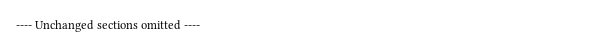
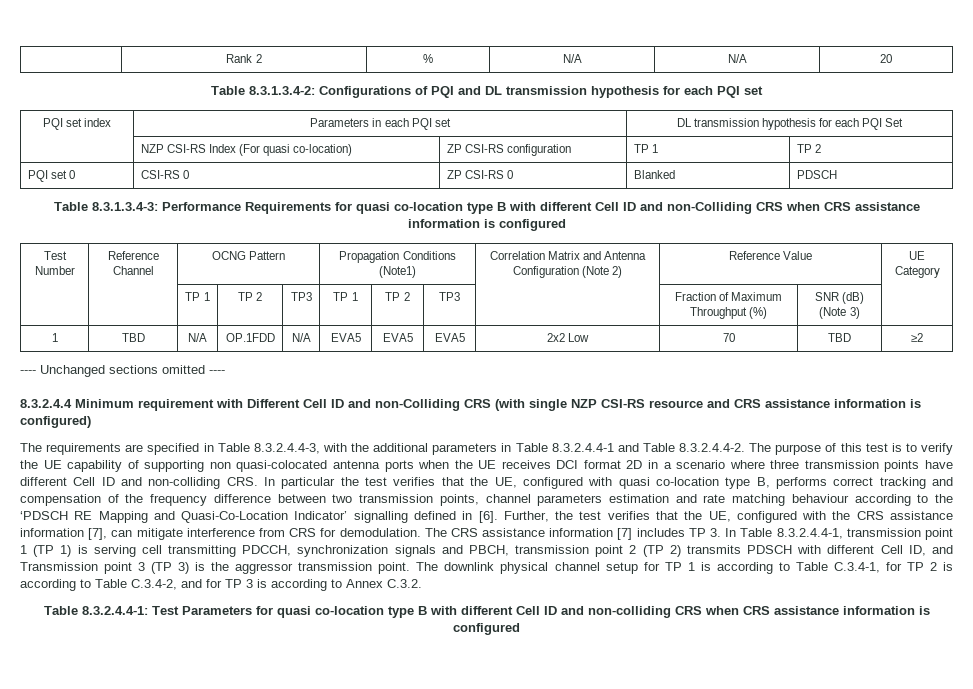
+ | Rank 2 | % | N/A | N/A | 20
+ Table 8.3.1.3.4-2: Configurations of PQI and DL transmission hypothesis for each PQI set
+ PQI set index | Parameters in each PQI set | DL transmission hypothesis for each PQI Set
+ | NZP CSI-RS Index (For quasi co-location) | ZP CSI-RS configuration | TP 1 | TP 2
+ PQI set 0 | CSI-RS 0 | ZP CSI-RS 0 | Blanked | PDSCH
+ Table 8.3.1.3.4-3: Performance Requirements for quasi co-location type B with different Cell ID and non-Colliding CRS when CRS assistance information is configured
+ Test Number | Reference Channel | OCNG Pattern | Propagation Conditions (Note1) | Correlation Matrix and Antenna Configuration (Note 2) | Reference Value | UE Category
+ | | TP 1 | TP 2 | TP3 | TP 1 | TP 2 | TP3 | | Fraction of Maximum Throughput (%) | SNR (dB) (Note 3) |
+ 1 | TBD | N/A | OP.1FDD | N/A | EVA5 | EVA5 | EVA5 | 2x2 Low | 70 | TBD | ≥2
+ 8.3.2.4.4 Minimum requirement with Different Cell ID and non-Colliding CRS (with single NZP CSI-RS resource and CRS assistance information is configured)
+ The requirements are specified in Table 8.3.2.4.4-3, with the additional parameters in Table 8.3.2.4.4-1 and Table 8.3.2.4.4-2. The purpose of this test is to verify the UE capability of supporting non quasi-colocated antenna ports when the UE receives DCI format 2D in a scenario where three transmission points have different Cell ID and non-colliding CRS. In particular the test verifies that the UE, configured with quasi co-location type B, performs correct tracking and compensation of the frequency difference between two transmission points, channel parameters estimation and rate matching behaviour according to the ‘PDSCH RE Mapping and Quasi-Co-Location Indicator’ signalling defined in [6]. Further, the test verifies that the UE, configured with the CRS assistance information [7], can mitigate interference from CRS for demodulation. The CRS assistance information [7] includes TP 3. In Table 8.3.2.4.4-1, transmission point 1 (TP 1) is serving cell transmitting PDCCH, synchronization signals and PBCH, transmission point 2 (TP 2) transmits PDSCH with different Cell ID, and Transmission point 3 (TP 3) is the aggressor transmission point. The downlink physical channel setup for TP 1 is according to Table C.3.4-1, for TP 2 is according to Table C.3.4-2, and for TP 3 is according to Annex C.3.2.
+ Table 8.3.2.4.4-1: Test Parameters for quasi co-location type B with different Cell ID and non-colliding CRS when CRS assistance information is configured

